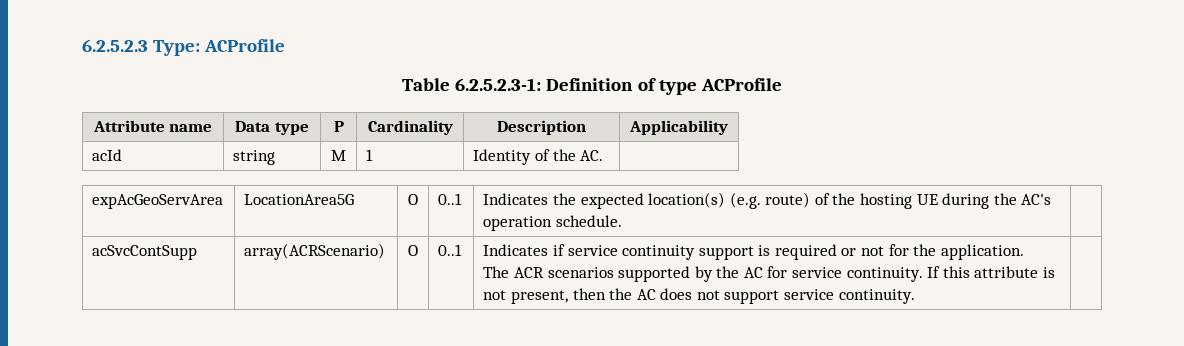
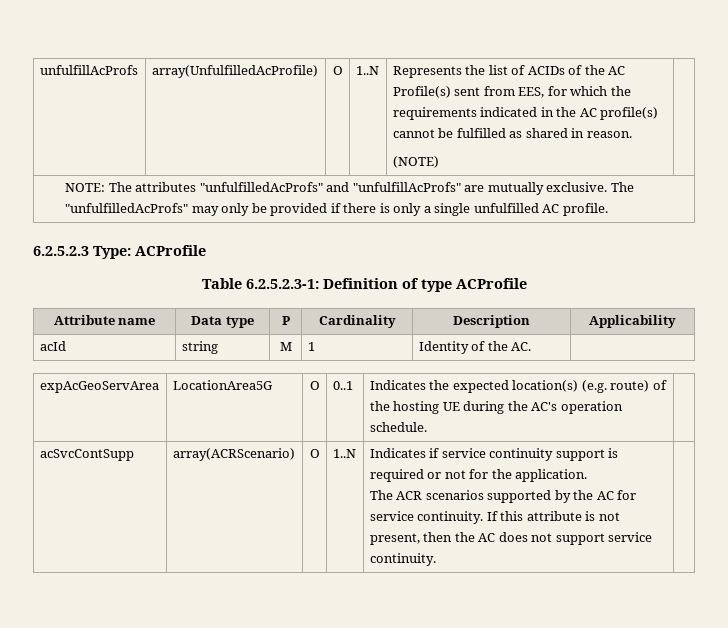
+ unfulfillAcProfs | array(UnfulfilledAcProfile) | O | 1..N | Represents the list of ACIDs of the AC Profile(s) sent from EES, for which the requirements indicated in the AC profile(s) cannot be fulfilled as shared in reason.
+ (NOTE) |
+ NOTE: The attributes "unfulfilledAcProfs" and "unfulfillAcProfs" are mutually exclusive. The "unfulfilledAcProfs" may only be provided if there is only a single unfulfilled AC profile.
- acSvcContSupp | array(ACRScenario) | O | 0..1 | Indicates if service continuity support is required or not for the application.
+ acSvcContSupp | array(ACRScenario) | O | 1..N | Indicates if service continuity support is required or not for the application.

